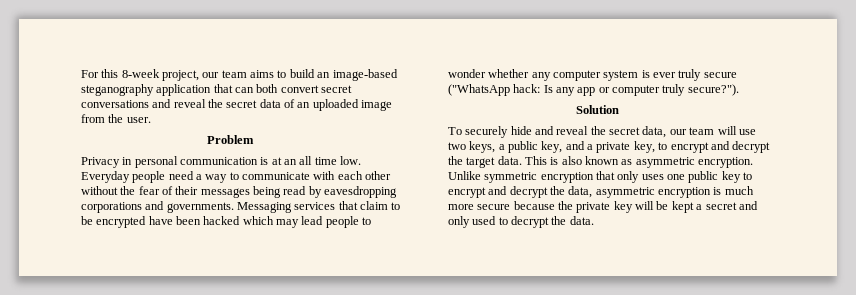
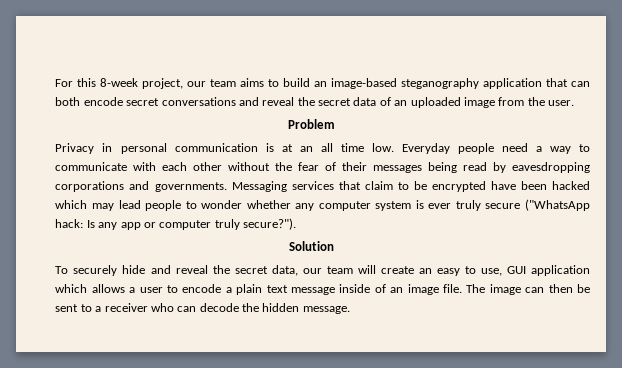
- For this 8-week project, our team aims to build an image-based steganography application that can both convert secret conversations and reveal the secret data of an uploaded image from the user.
+ For this 8-week project, our team aims to build an image-based steganography application that can both encode secret conversations and reveal the secret data of an uploaded image from the user.
- To securely hide and reveal the secret data, our team will use two keys, a public key, and a private key, to encrypt and decrypt the target data. This is also known as asymmetric encryption. Unlike symmetric encryption that only uses one public key to encrypt and decrypt the data, asymmetric encryption is much more secure because the private key will be kept a secret and only used to decrypt the data.
+ To securely hide and reveal the secret data, our team will create an easy to use, GUI application which allows a user to encode a plain text message inside of an image file. The image can then be sent to a receiver who can decode the hidden message.

